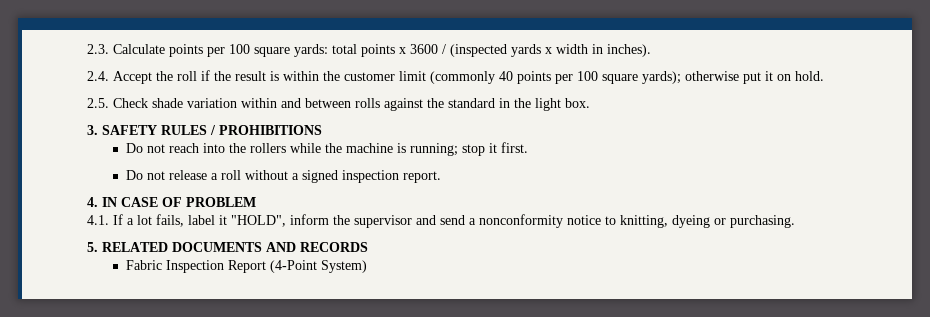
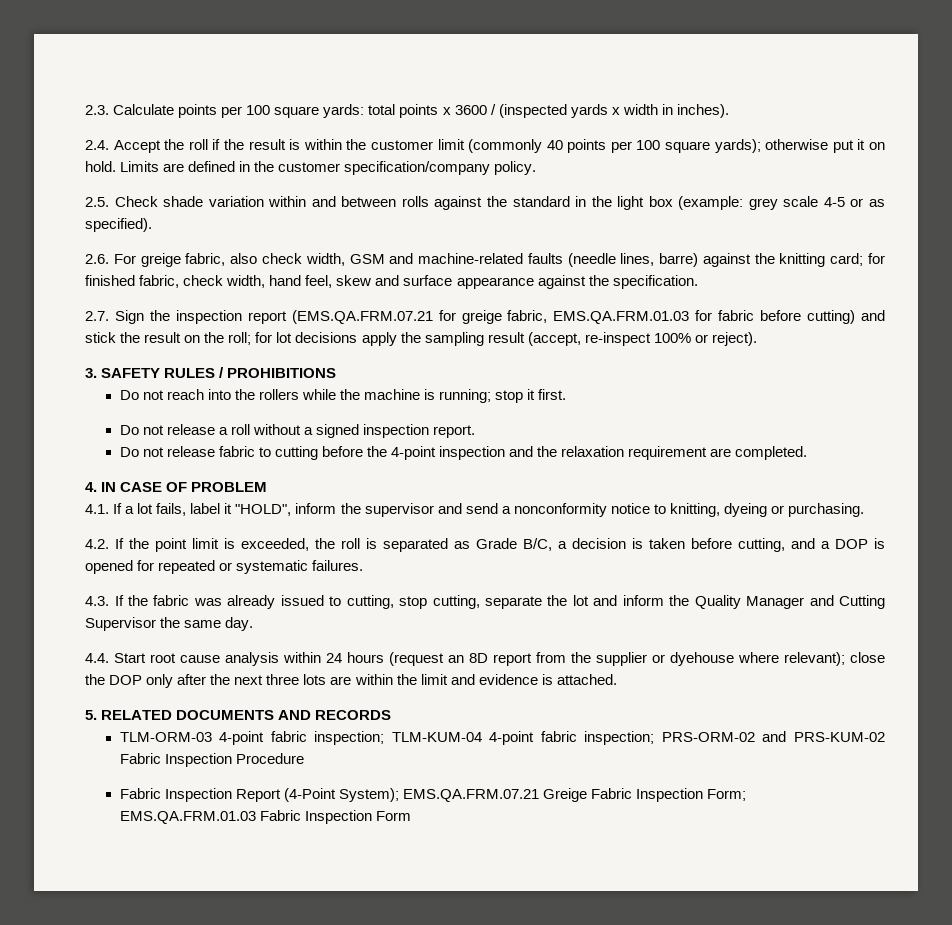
+ Limits are defined in the customer specification/company policy.
- 2.5. Check shade variation within and between rolls against the standard in the light box.
+ 2.5. Check shade variation within and between rolls against the standard in the light box (example: grey scale 4-5 or as specified).
+ 2.6. For greige fabric, also check width, GSM and machine-related faults (needle lines, barre) against the knitting card; for finished fabric, check width, hand feel, skew and surface appearance against the specification.
+ 2.7. Sign the inspection report (EMS.QA.FRM.07.21 for greige fabric, EMS.QA.FRM.01.03 for fabric before cutting) and stick the result on the roll; for lot decisions apply the sampling result (accept, re-inspect 100% or reject).
+ Do not release fabric to cutting before the 4-point inspection and the relaxation requirement are completed.
+ 4.2. If the point limit is exceeded, the roll is separated as Grade B/C, a decision is taken before cutting, and a DOP is opened for repeated or systematic failures.
+ 4.3. If the fabric was already issued to cutting, stop cutting, separate the lot and inform the Quality Manager and Cutting Supervisor the same day.
+ 4.4. Start root cause analysis within 24 hours (request an 8D report from the supplier or dyehouse where relevant); close the DOP only after the next three lots are within the limit and evidence is attached.
- Fabric Inspection Report (4-Point System)
+ TLM-ORM-03 4-point fabric inspection; TLM-KUM-04 4-point fabric inspection; PRS-ORM-02 and PRS-KUM-02 Fabric Inspection Procedure
+ Fabric Inspection Report (4-Point System); EMS.QA.FRM.07.21 Greige Fabric Inspection Form; EMS.QA.FRM.01.03 Fabric Inspection Form

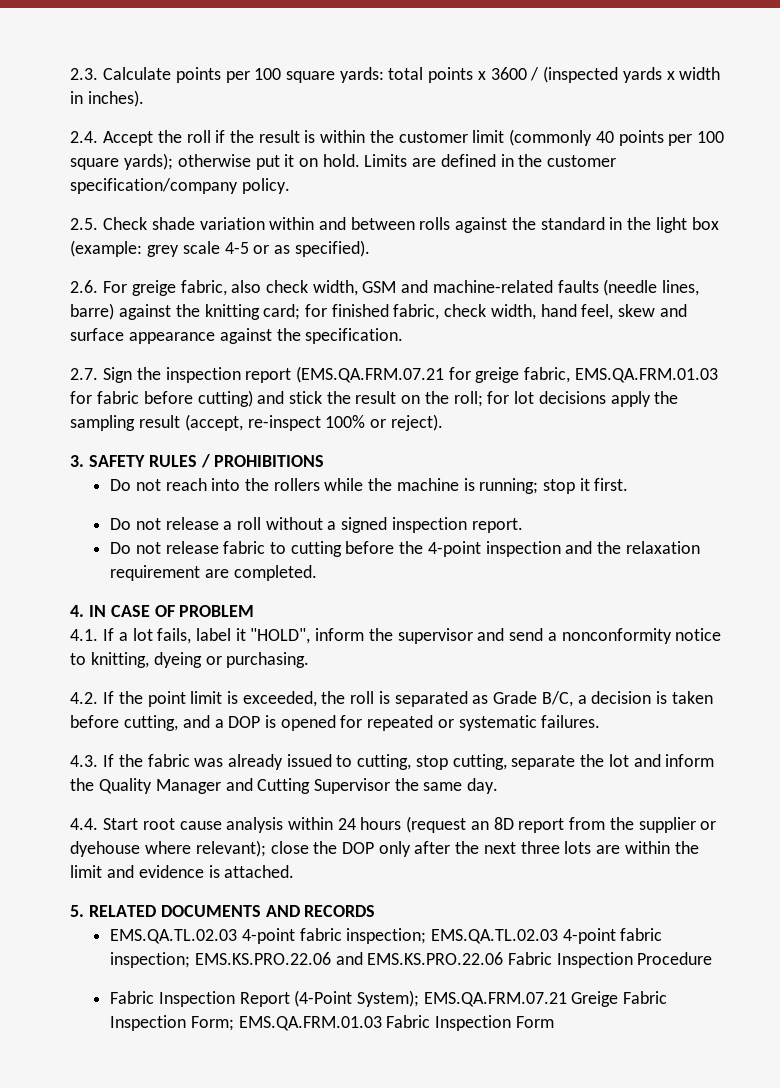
- TLM-ORM-03 4-point fabric inspection; TLM-KUM-04 4-point fabric inspection; PRS-ORM-02 and PRS-KUM-02 Fabric Inspection Procedure
+ EMS.QA.TL.02.03 4-point fabric inspection; EMS.QA.TL.02.03 4-point fabric inspection; EMS.KS.PRO.22.06 and EMS.KS.PRO.22.06 Fabric Inspection Procedure

